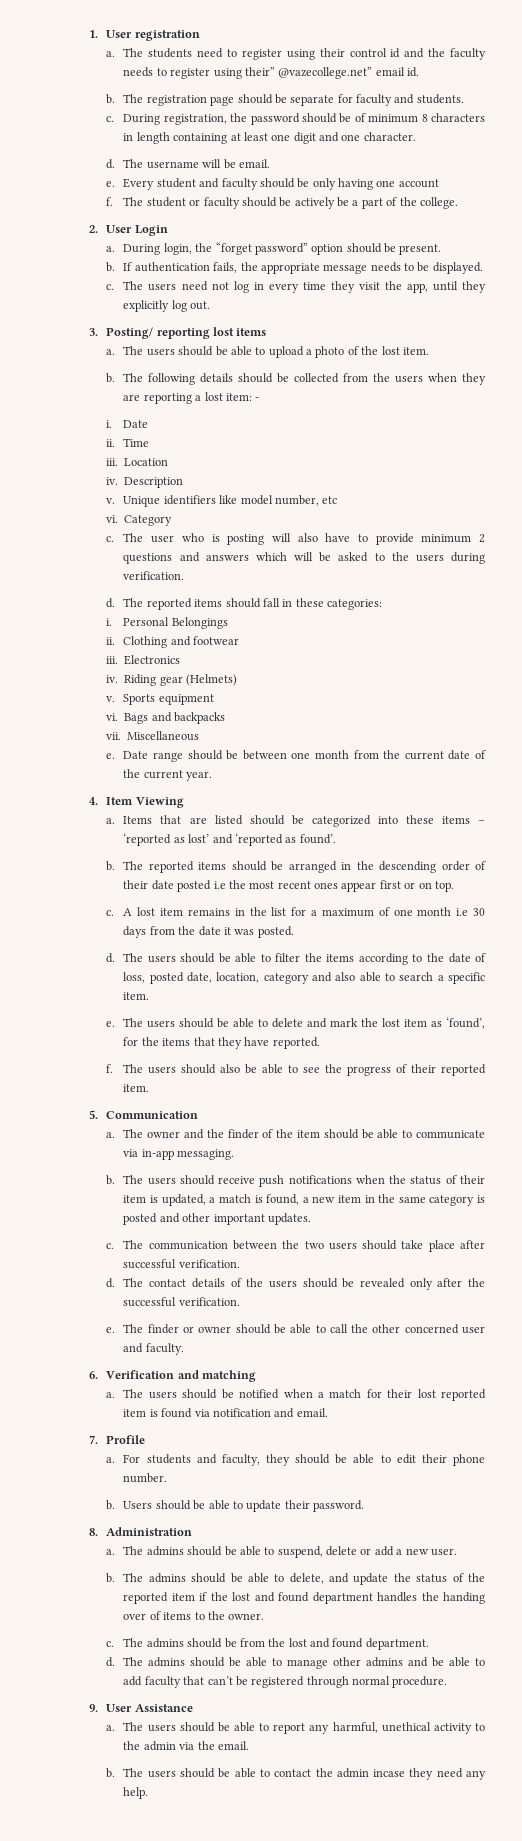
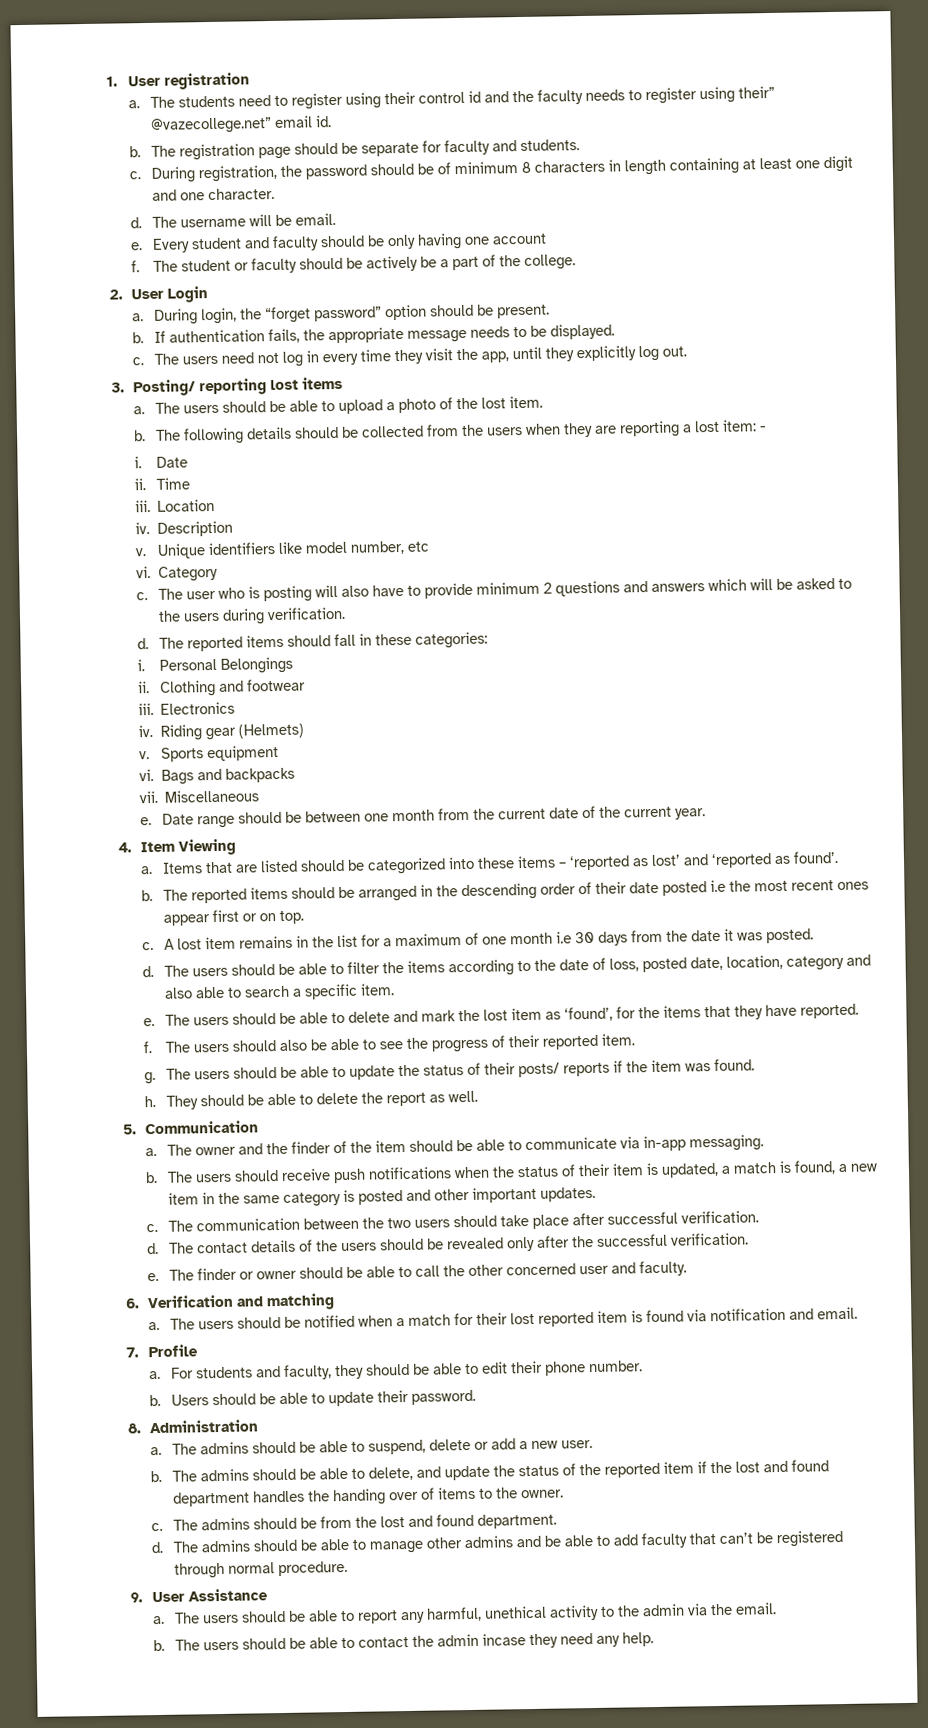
+ g. The users should be able to update the status of their posts/ reports if the item was found.
+ h. They should be able to delete the report as well.

